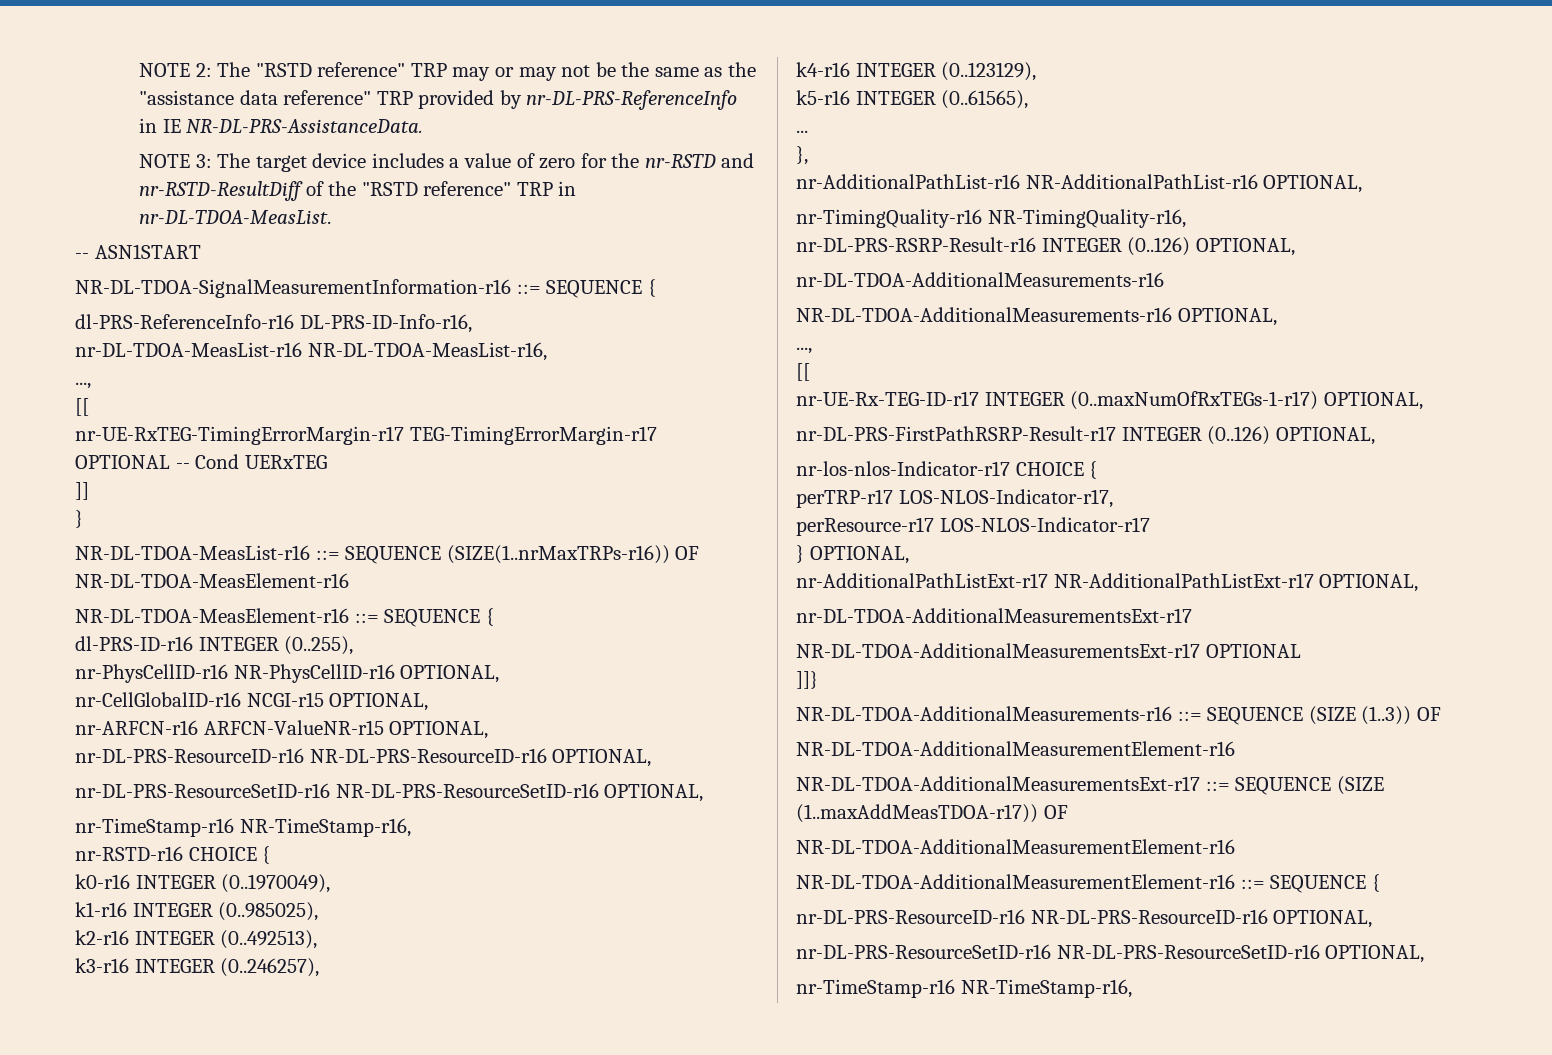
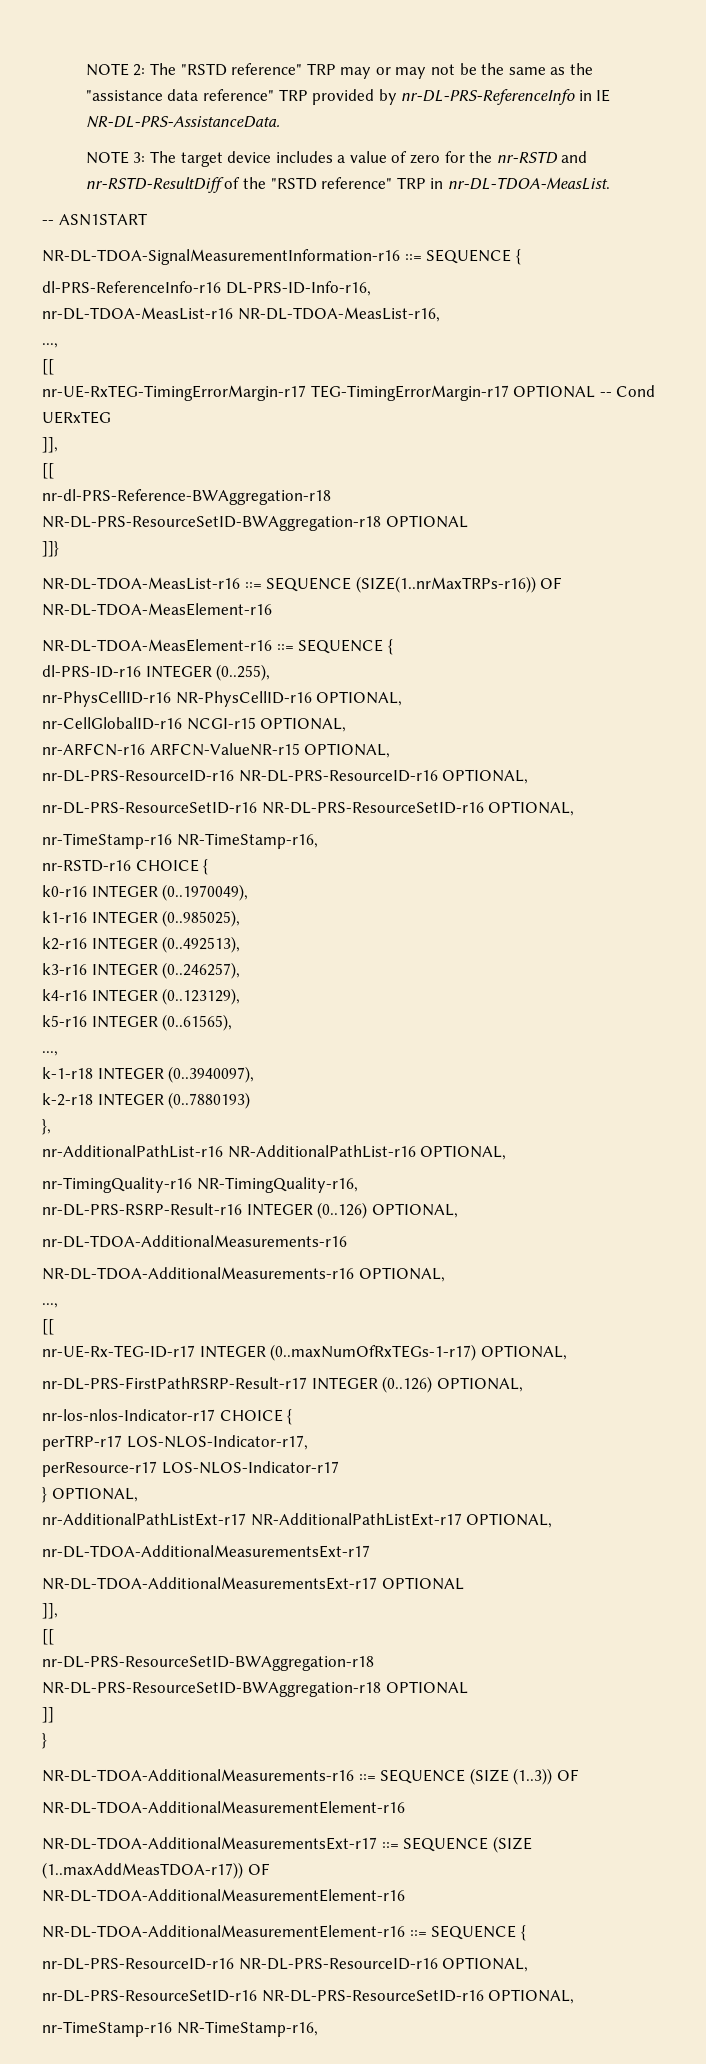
  nr-UE-RxTEG-TimingErrorMargin-r17 TEG-TimingErrorMargin-r17 OPTIONAL -- Cond UERxTEG
- ]]
- }
+ ]],
+ [[
+ nr-dl-PRS-Reference-BWAggregation-r18 NR-DL-PRS-ResourceSetID-BWAggregation-r18 OPTIONAL
+ ]]}
  k5-r16 INTEGER (0..61565),
- ...
+ ...,
+ k-1-r18 INTEGER (0..3940097),
+ k-2-r18 INTEGER (0..7880193)
  NR-DL-TDOA-AdditionalMeasurementsExt-r17 OPTIONAL
- ]]}
+ ]],
+ [[
+ nr-DL-PRS-ResourceSetID-BWAggregation-r18 NR-DL-PRS-ResourceSetID-BWAggregation-r18 OPTIONAL
+ ]]
+ }

